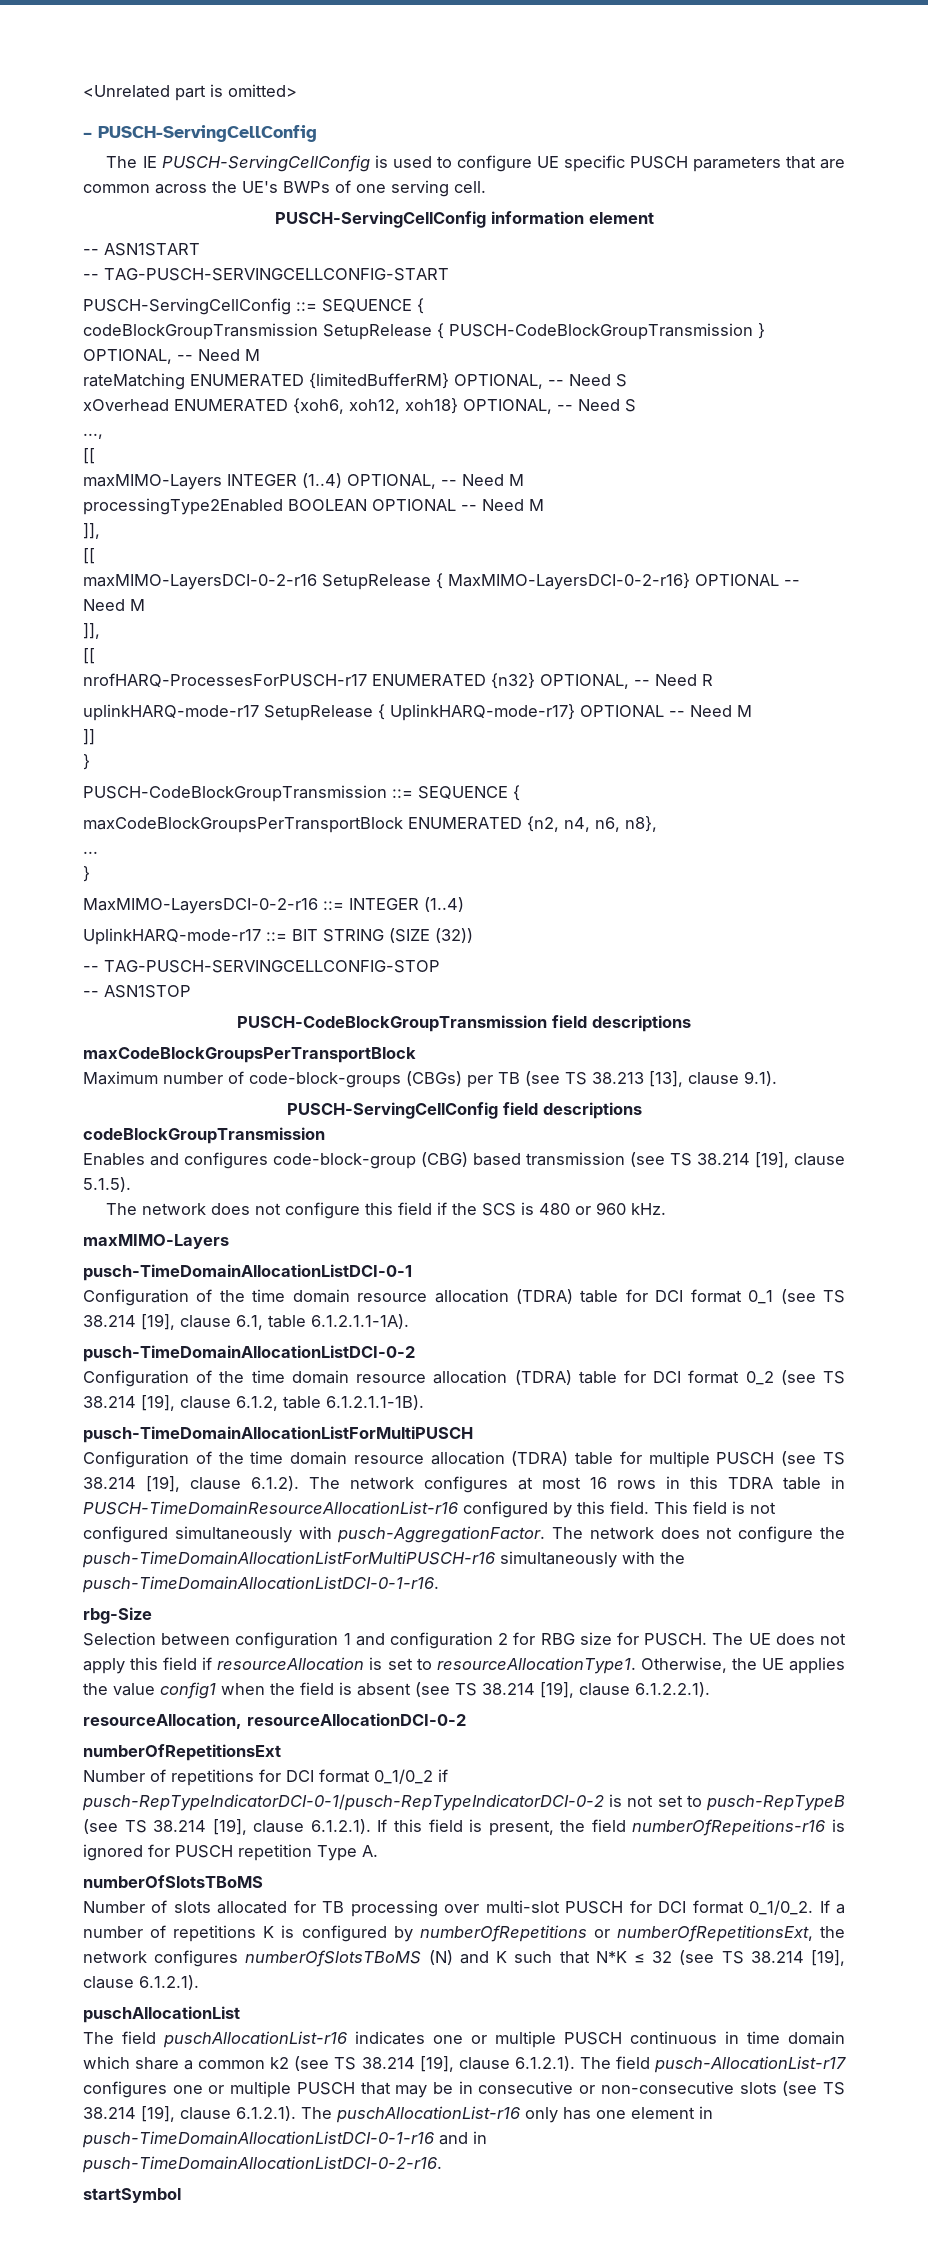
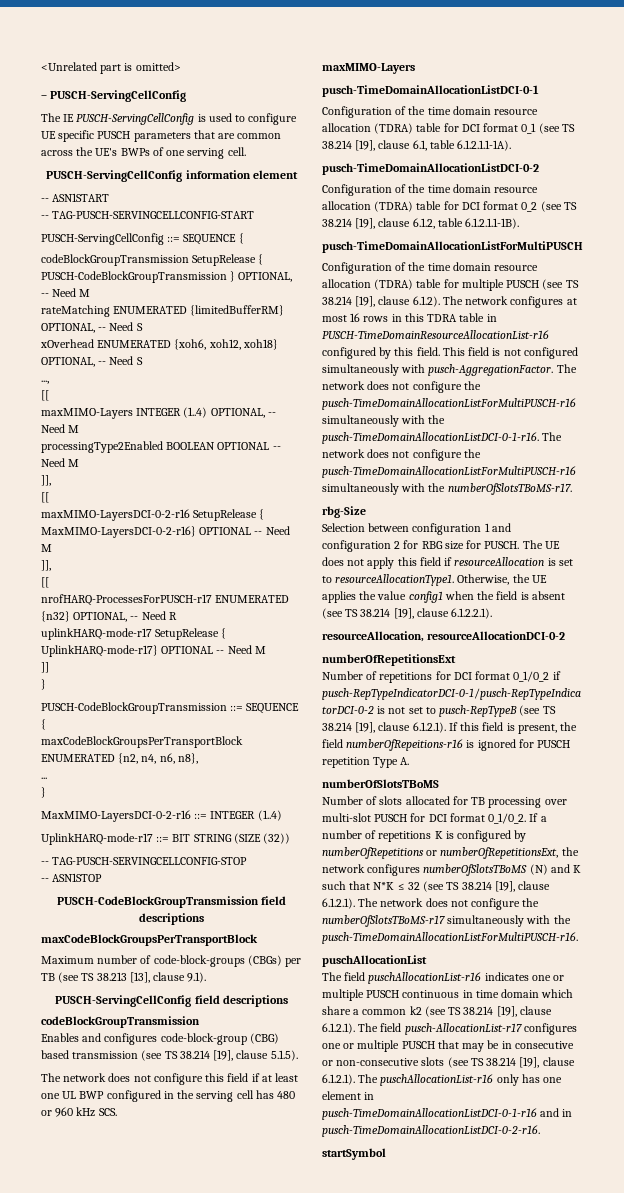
- The network does not configure this field if the SCS is 480 or 960 kHz.
+ The network does not configure this field if at least one UL BWP configured in the serving cell has 480 or 960 kHz SCS.
+ The network does not configure the pusch-TimeDomainAllocationListForMultiPUSCH-r16 simultaneously with the numberOfSlotsTBoMS-r17.
- If a number of repetitions K is configured by numberOfRepetitions or numberOfRepetitionsExt, the network configures numberOfSlotsTBoMS (N) and K such that N*K ≤ 32 (see TS 38.214 [19], clause 6.1.2.1).
+ If a number of repetitions K is configured by numberOfRepetitions or numberOfRepetitionsExt, the network configures numberOfSlotsTBoMS (N) and K such that N*K ≤ 32 (see TS 38.214 [19], clause 6.1.2.1). The network does not configure the numberOfSlotsTBoMS-r17 simultaneously with the pusch-TimeDomainAllocationListForMultiPUSCH-r16.

